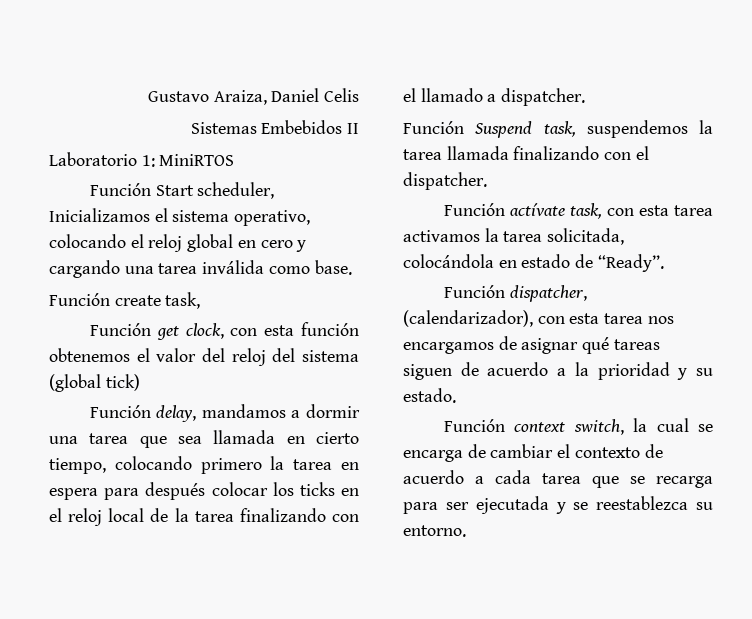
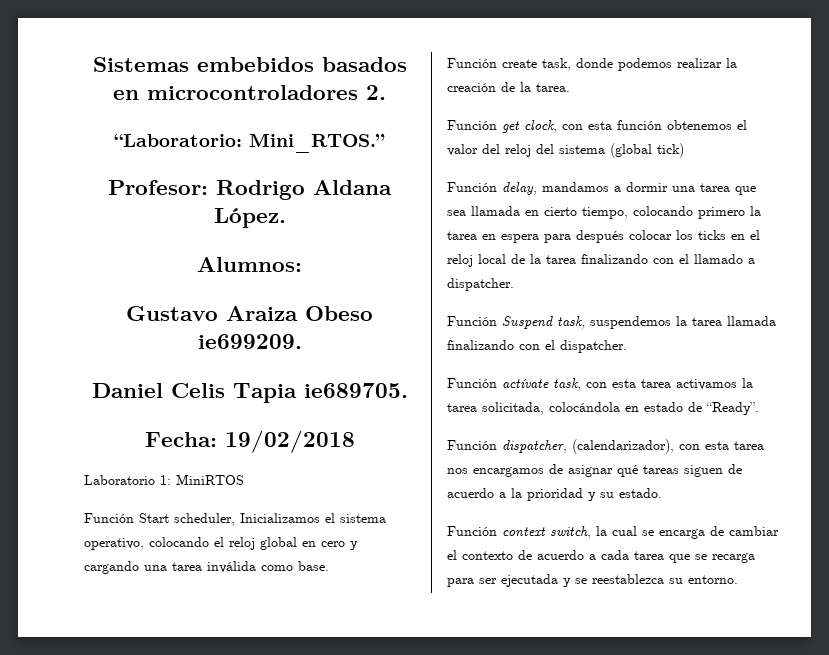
- Gustavo Araiza, Daniel Celis
- Sistemas Embebidos II
+ Sistemas embebidos basados en microcontroladores 2.
+ “Laboratorio: Mini_RTOS.”
+ Profesor: Rodrigo Aldana López.
+ Alumnos:
+ Gustavo Araiza Obeso ie699209.
+ Daniel Celis Tapia ie689705.
+ Fecha: 19/02/2018
- Función create task,
+ Función create task, donde podemos realizar la creación de la tarea.

